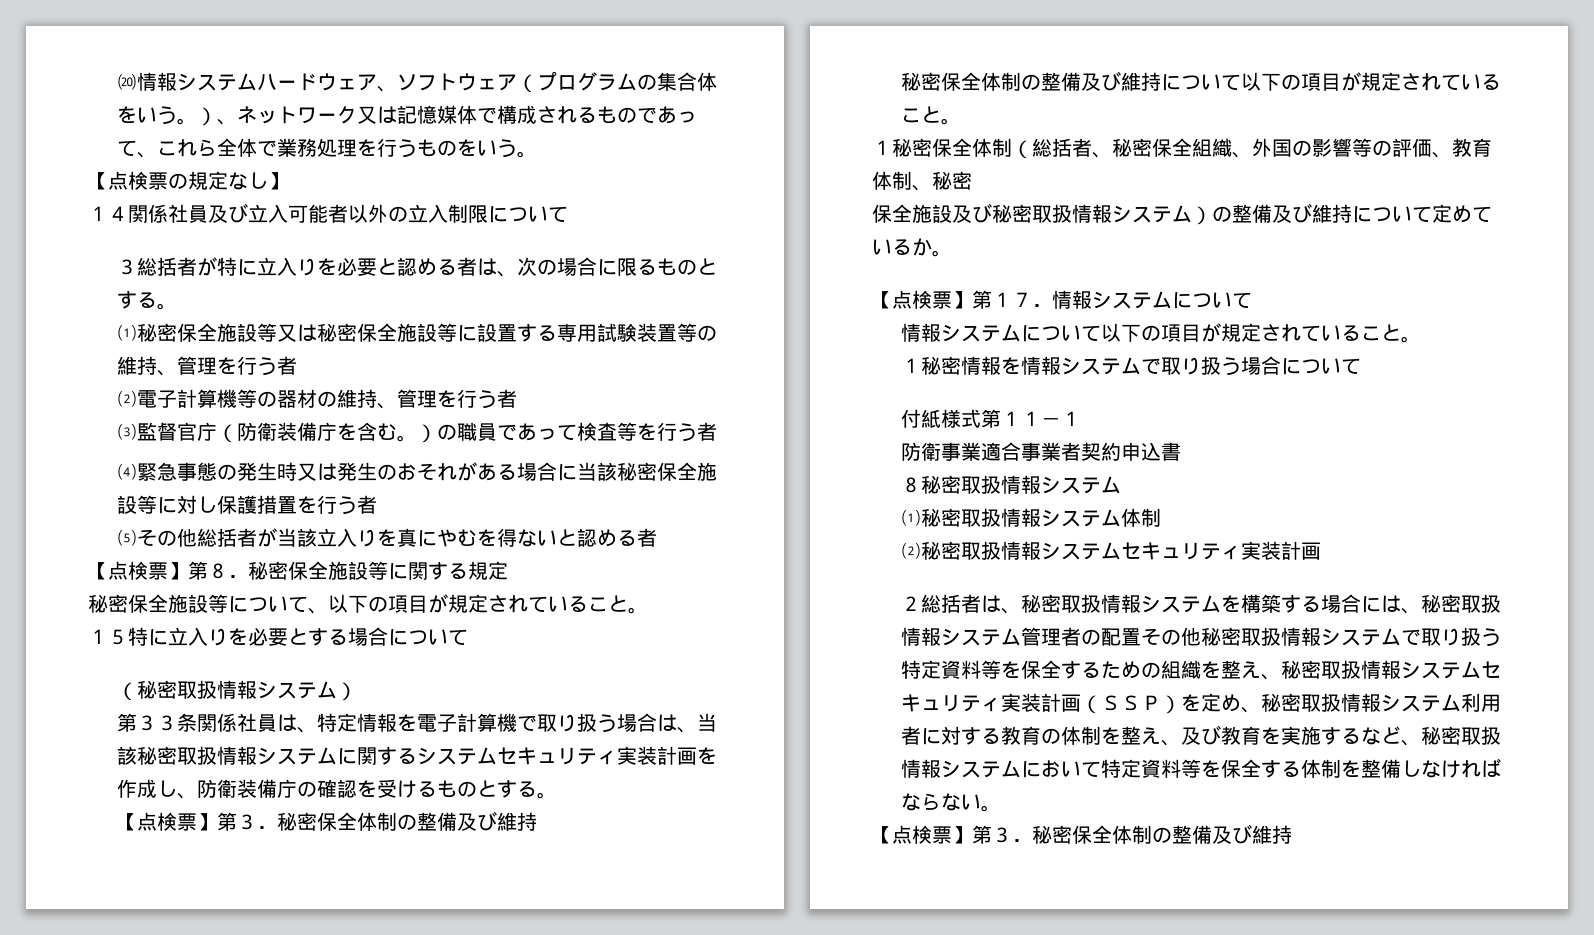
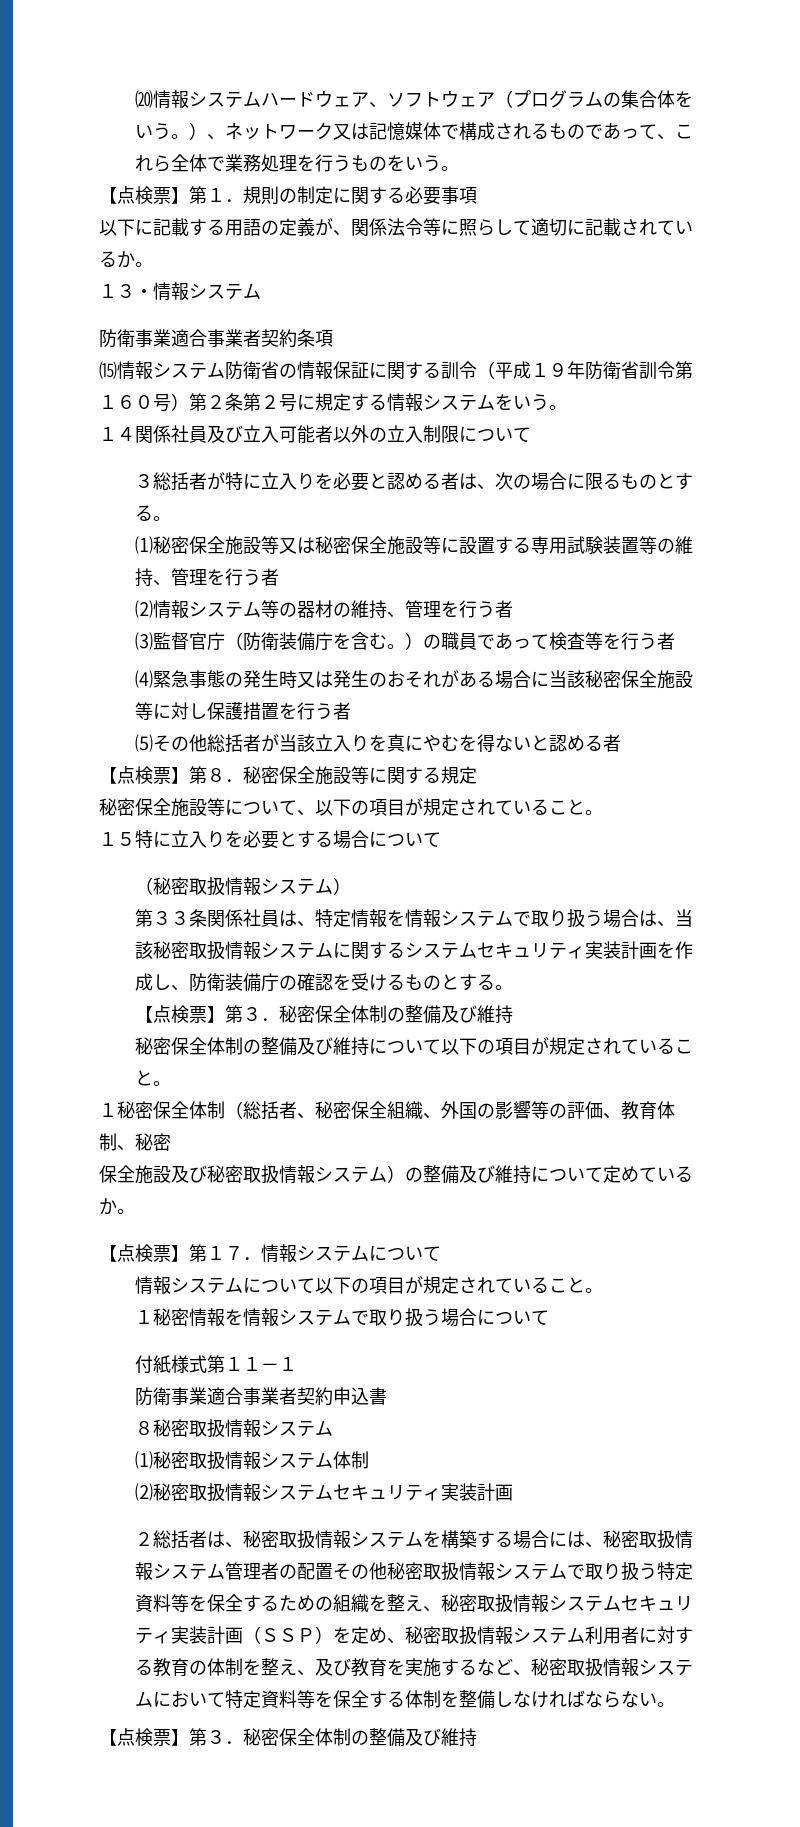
- 【点検票の規定なし】
+ 【点検票】第１．規則の制定に関する必要事項
+ 以下に記載する用語の定義が、関係法令等に照らして適切に記載されているか。
+ １３・情報システム
+ 防衛事業適合事業者契約条項
+ ⒂情報システム防衛省の情報保証に関する訓令（平成１９年防衛省訓令第１６０号）第２条第２号に規定する情報システムをいう。
- ⑵電子計算機等の器材の維持、管理を行う者
+ ⑵情報システム等の器材の維持、管理を行う者
- 第３３条関係社員は、特定情報を電子計算機で取り扱う場合は、当該秘密取扱情報システムに関するシステムセキュリティ実装計画を作成し、防衛装備庁の確認を受けるものとする。
+ 第３３条関係社員は、特定情報を情報システムで取り扱う場合は、当該秘密取扱情報システムに関するシステムセキュリティ実装計画を作成し、防衛装備庁の確認を受けるものとする。

